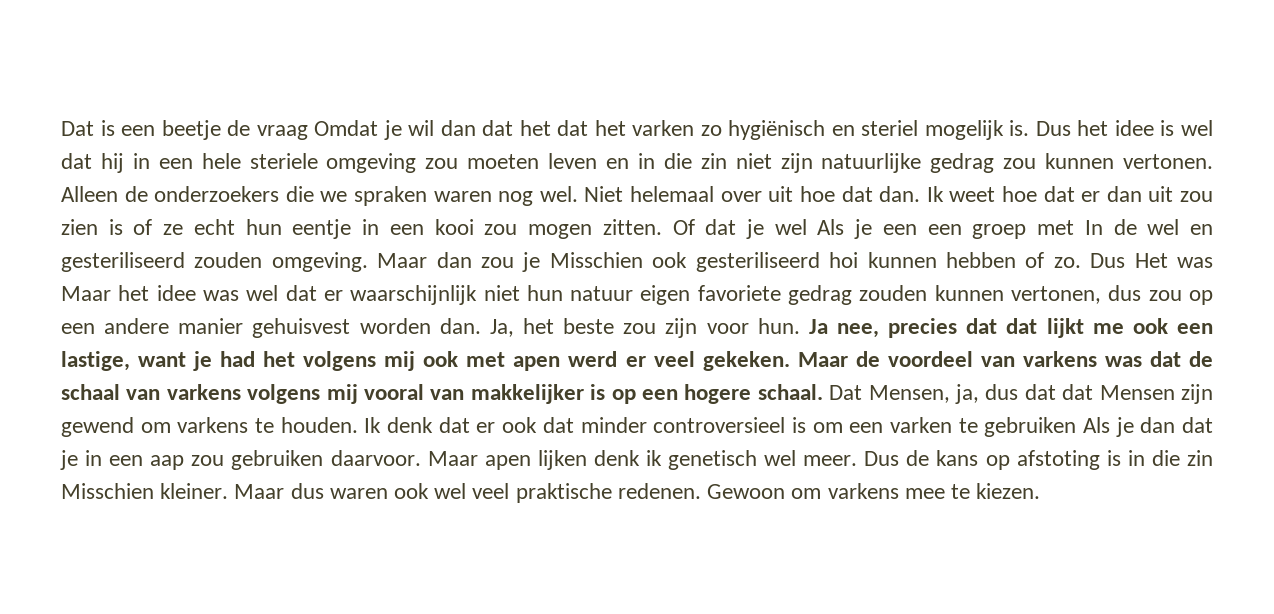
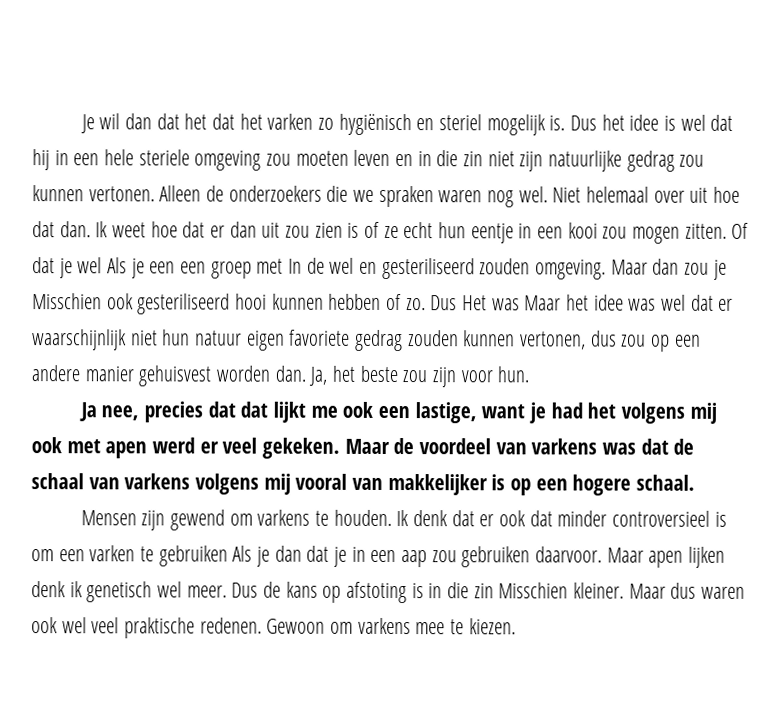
- Dat is een beetje de vraag Omdat je wil dan dat het dat het varken zo hygiënisch en steriel mogelijk is.
+ Je wil dan dat het dat het varken zo hygiënisch en steriel mogelijk is.
- Maar dan zou je Misschien ook gesteriliseerd hoi kunnen hebben of zo.
+ Maar dan zou je Misschien ook gesteriliseerd hooi kunnen hebben of zo.
- Ja, het beste zou zijn voor hun. Ja nee, precies dat dat lijkt me ook een lastige, want je had het volgens mij ook met apen werd er veel gekeken.
+ Ja, het beste zou zijn voor hun.
+ Ja nee, precies dat dat lijkt me ook een lastige, want je had het volgens mij ook met apen werd er veel gekeken.
- Maar de voordeel van varkens was dat de schaal van varkens volgens mij vooral van makkelijker is op een hogere schaal. Dat Mensen, ja, dus dat dat Mensen zijn gewend om varkens te houden.
+ Maar de voordeel van varkens was dat de schaal van varkens volgens mij vooral van makkelijker is op een hogere schaal.
+ Mensen zijn gewend om varkens te houden.

